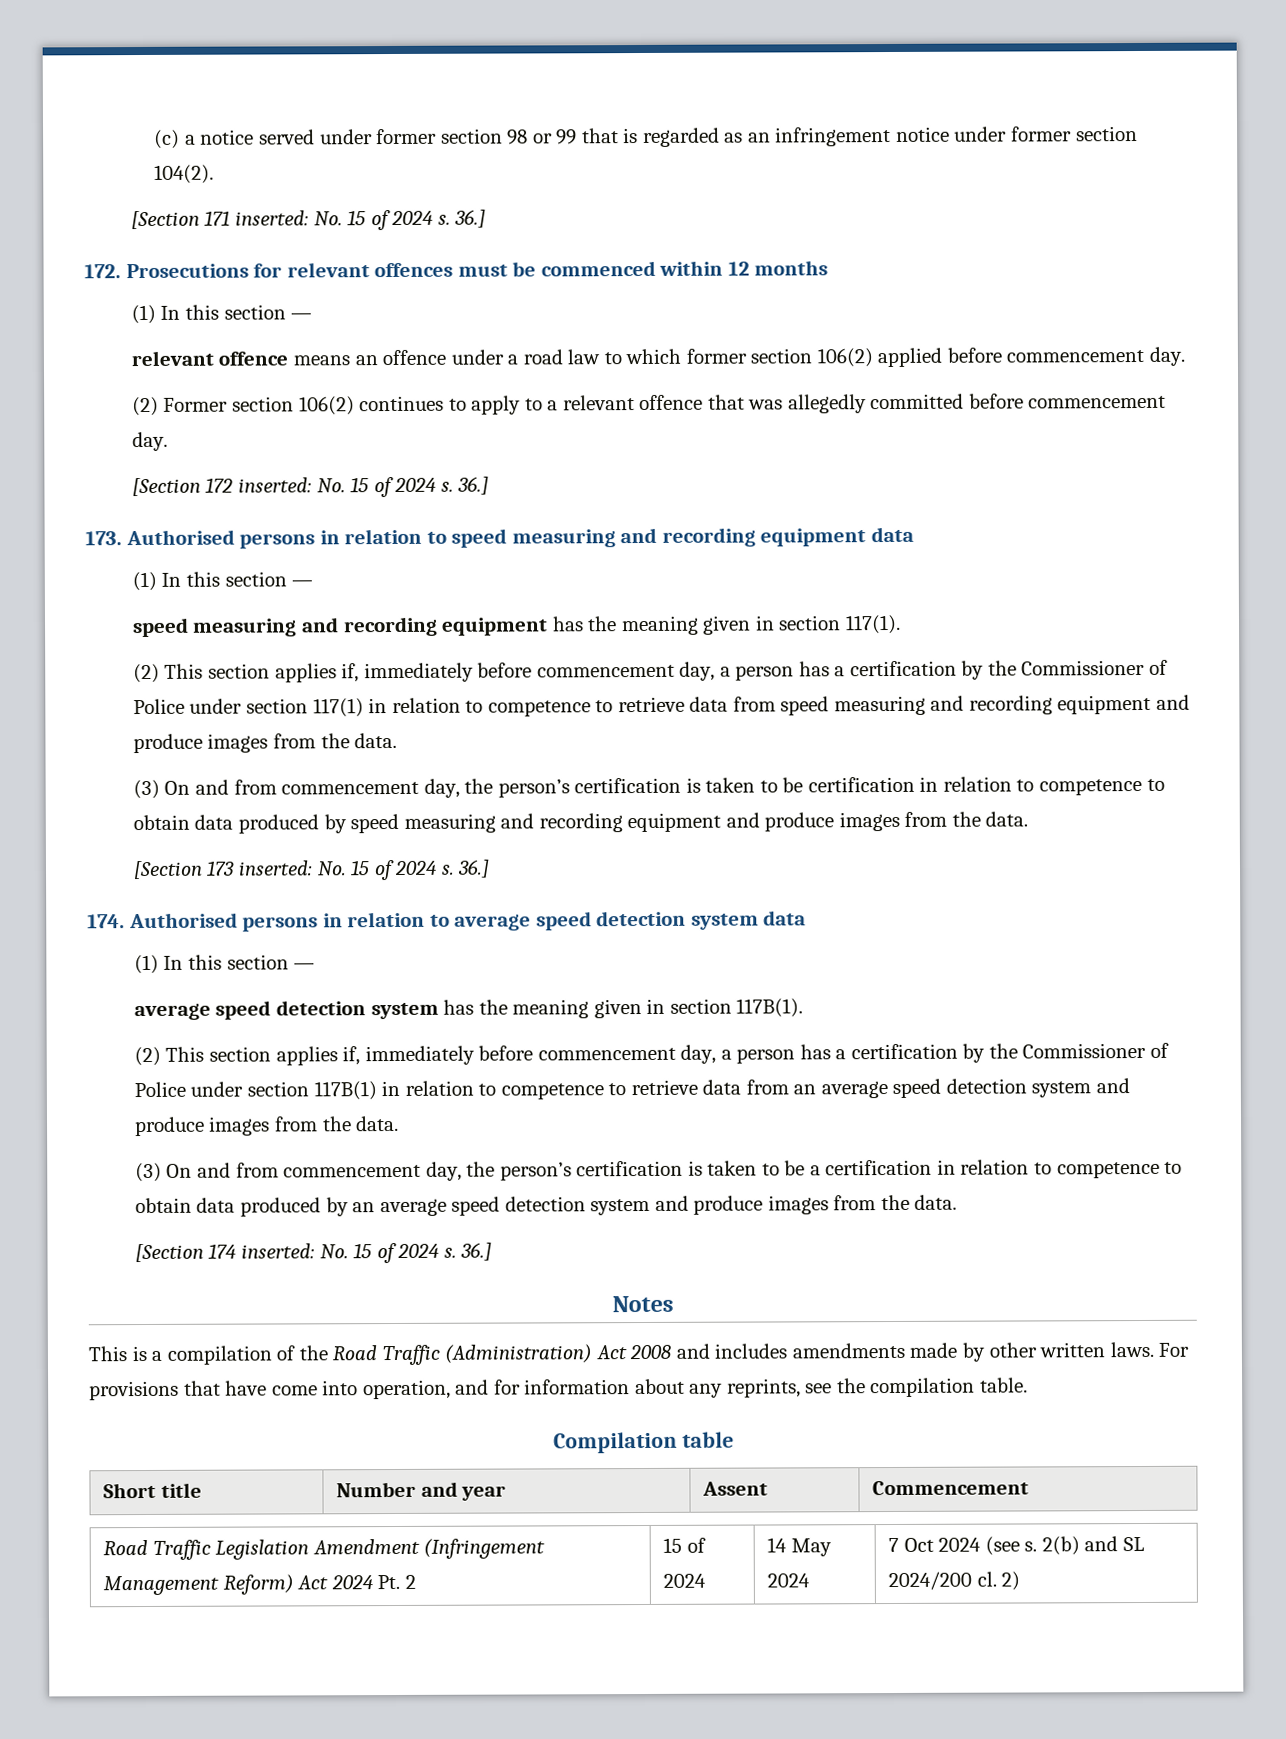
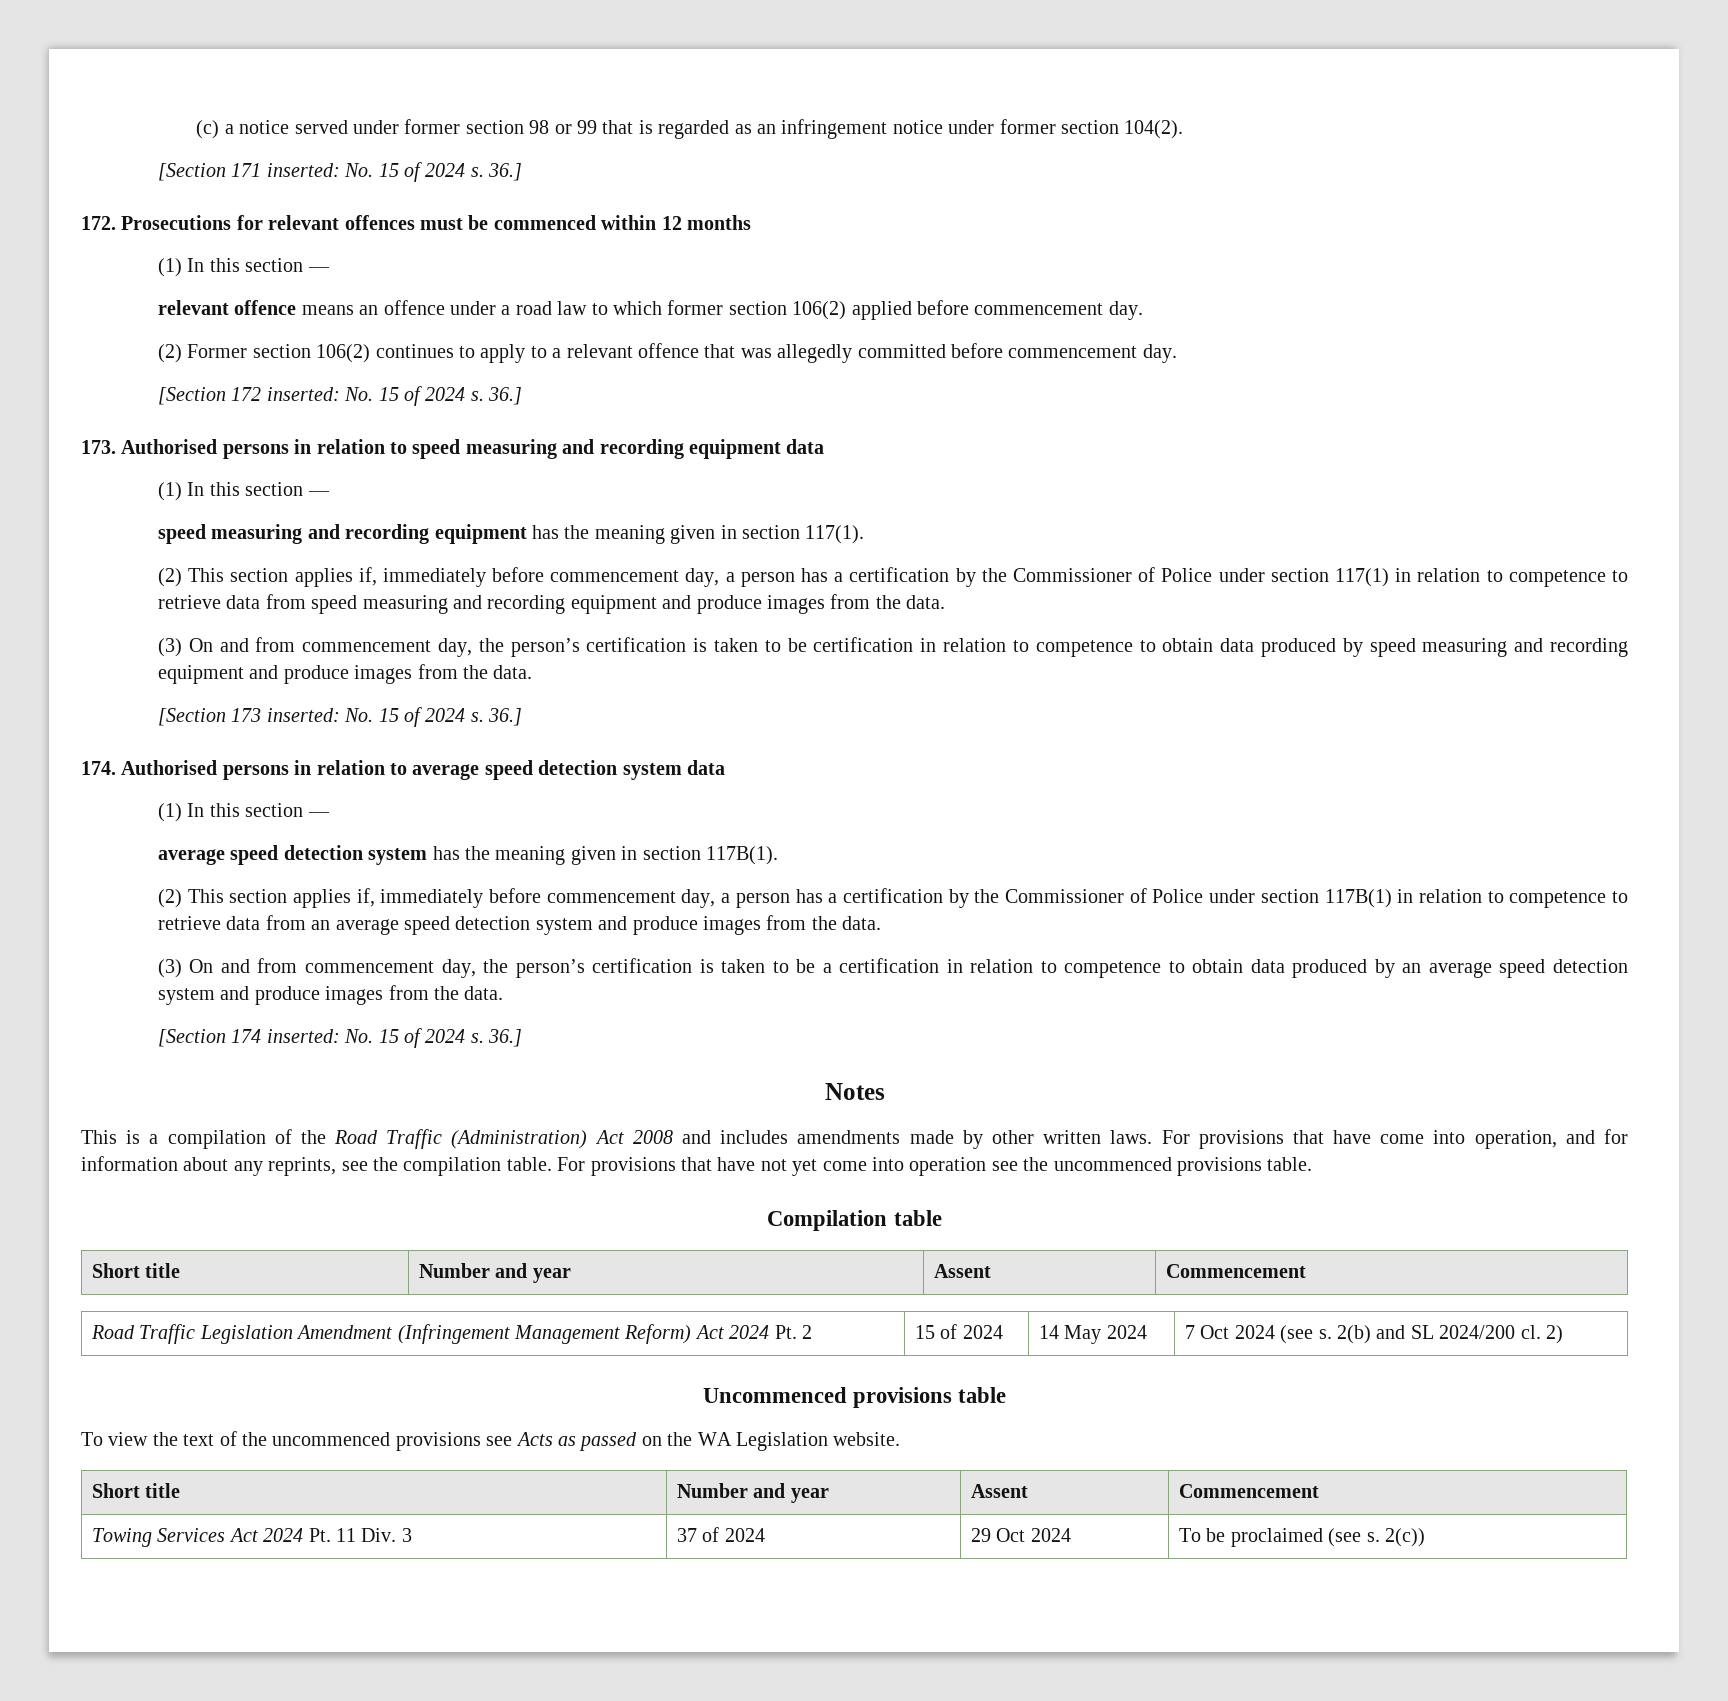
+ For provisions that have not yet come into operation see the uncommenced provisions table.
+ Uncommenced provisions table
+ To view the text of the uncommenced provisions see Acts as passed on the WA Legislation website.
+ Short title | Number and year | Assent | Commencement
+ Towing Services Act 2024 Pt. 11 Div. 3 | 37 of 2024 | 29 Oct 2024 | To be proclaimed (see s. 2(c))

